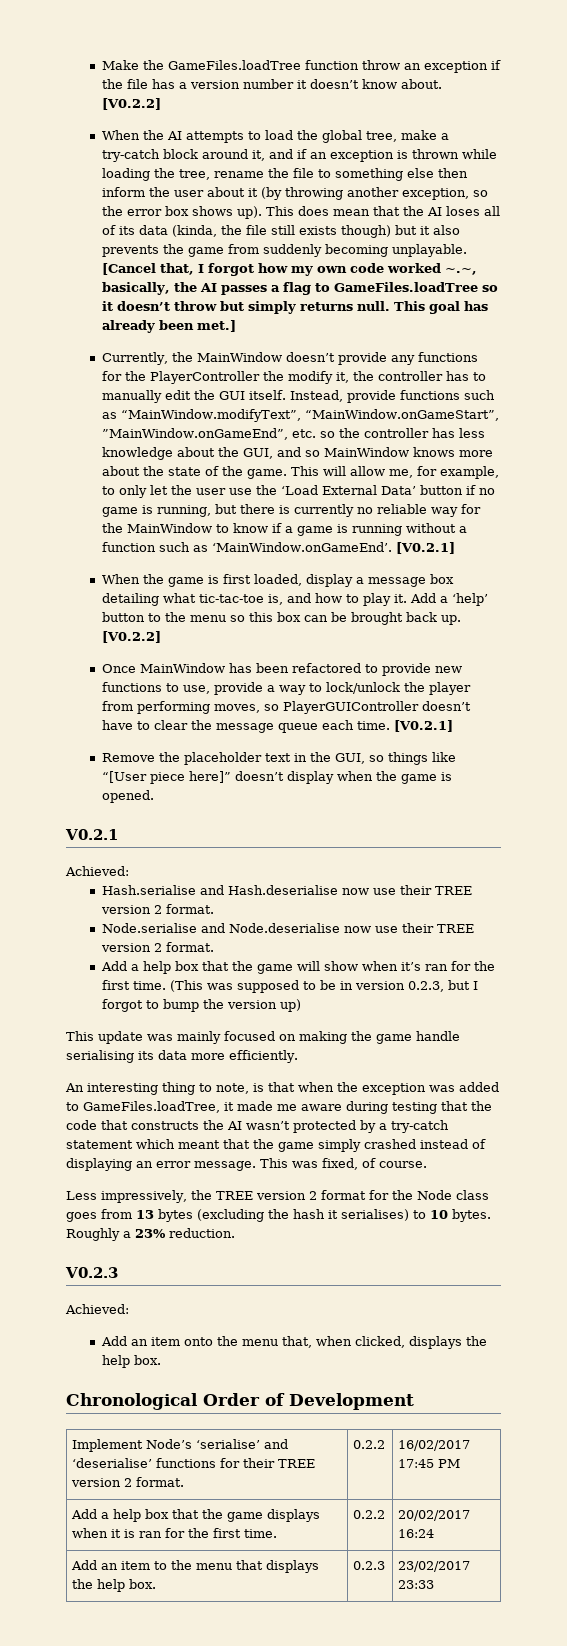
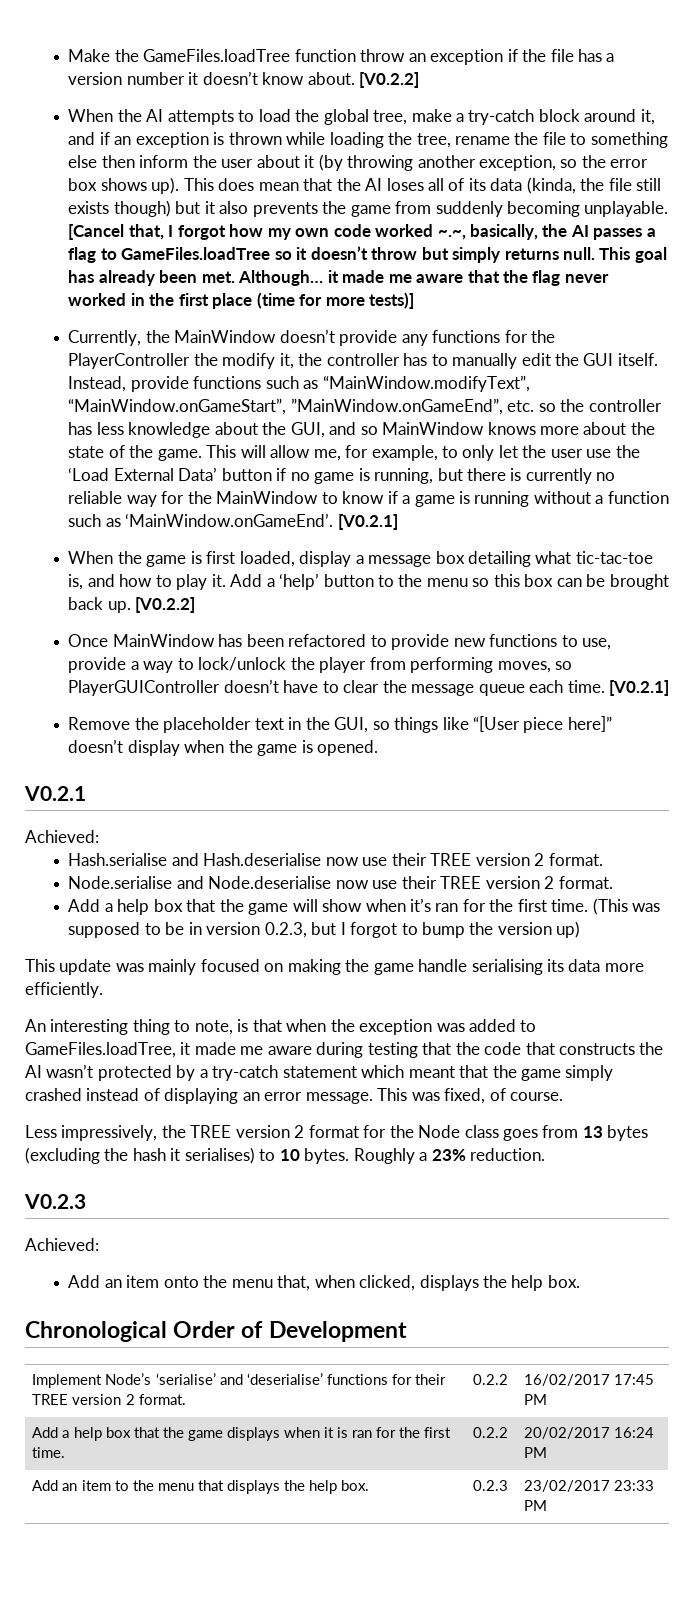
- This goal has already been met.]
+ This goal has already been met. Although… it made me aware that the flag never worked in the first place (time for more tests)]
- Add a help box that the game displays when it is ran for the first time. | 0.2.2 | 20/02/2017 16:24
+ Add a help box that the game displays when it is ran for the first time. | 0.2.2 | 20/02/2017 16:24 PM
- Add an item to the menu that displays the help box. | 0.2.3 | 23/02/2017 23:33
+ Add an item to the menu that displays the help box. | 0.2.3 | 23/02/2017 23:33 PM

